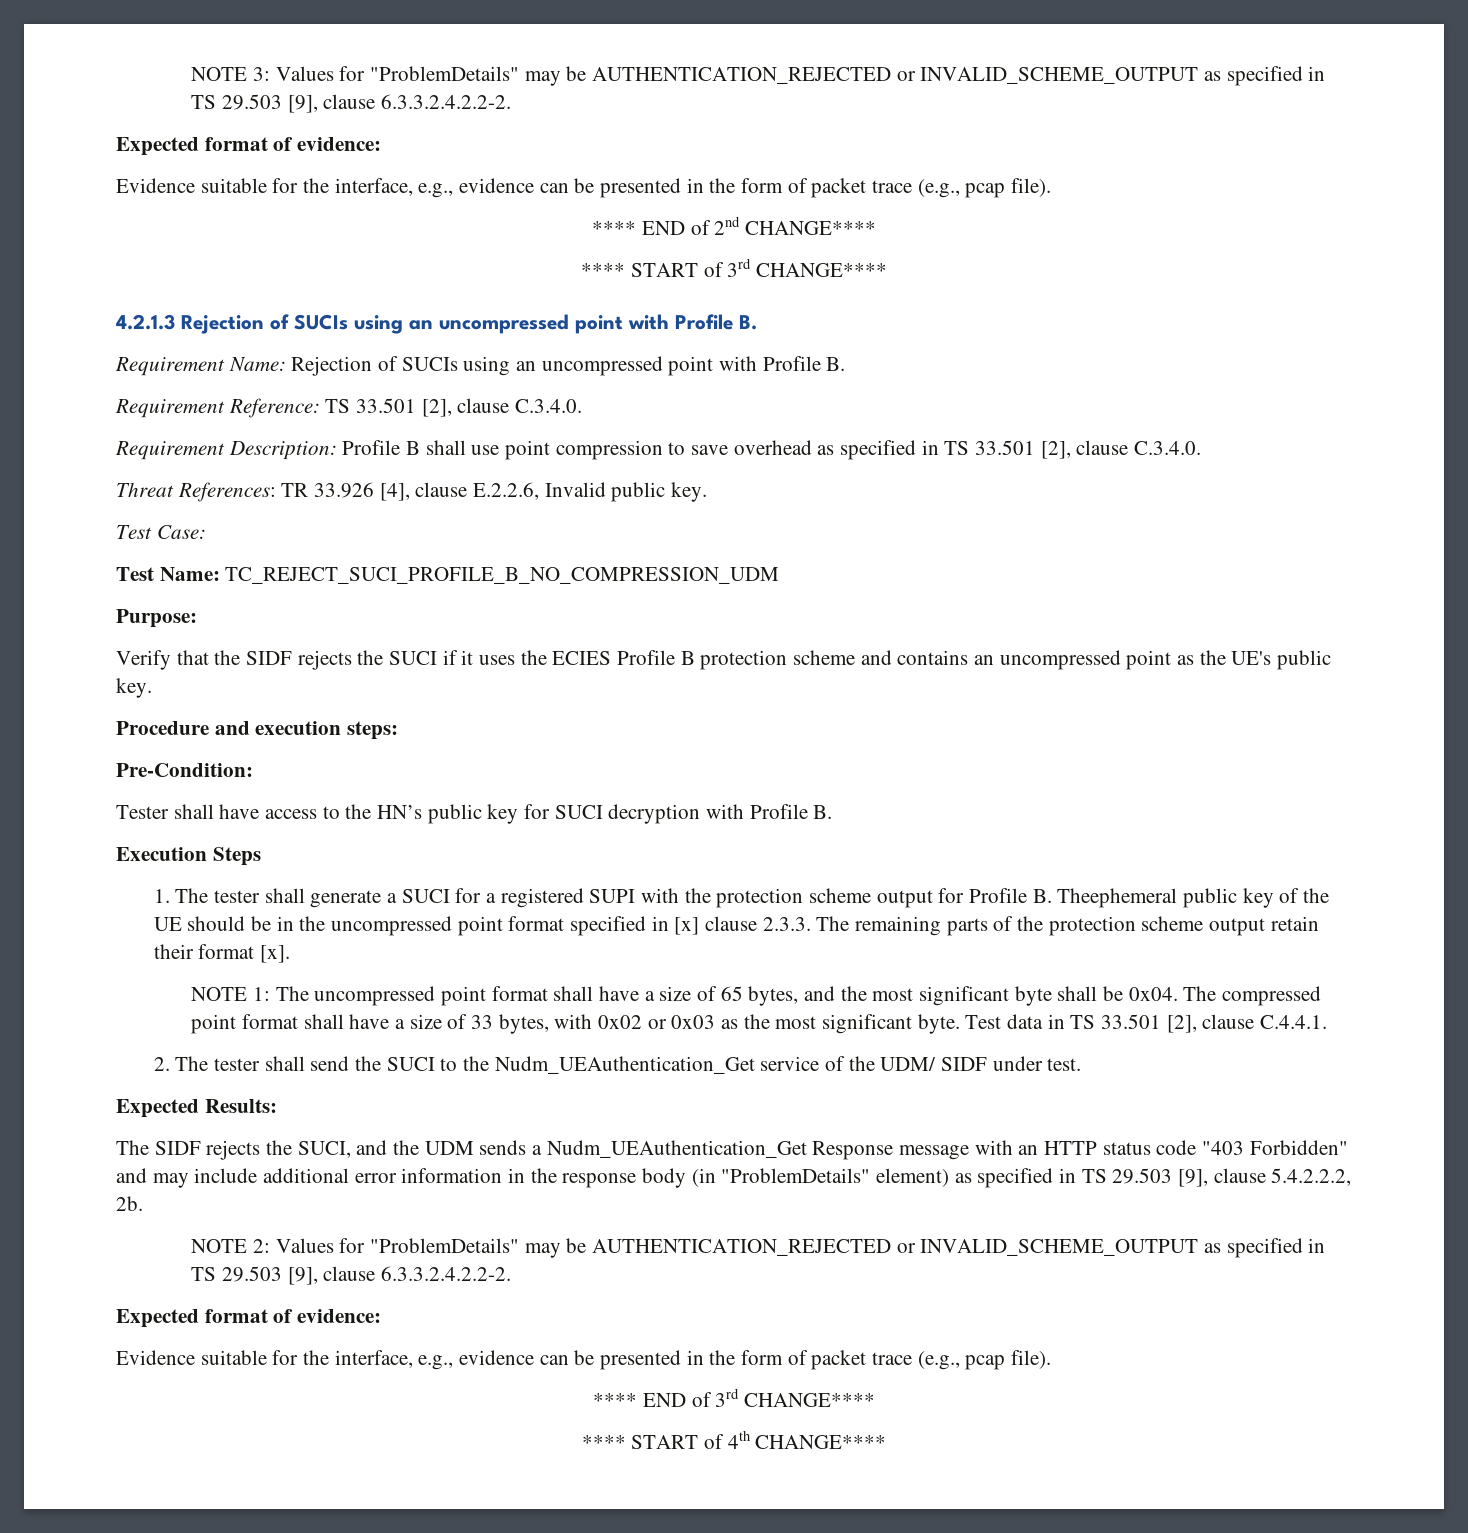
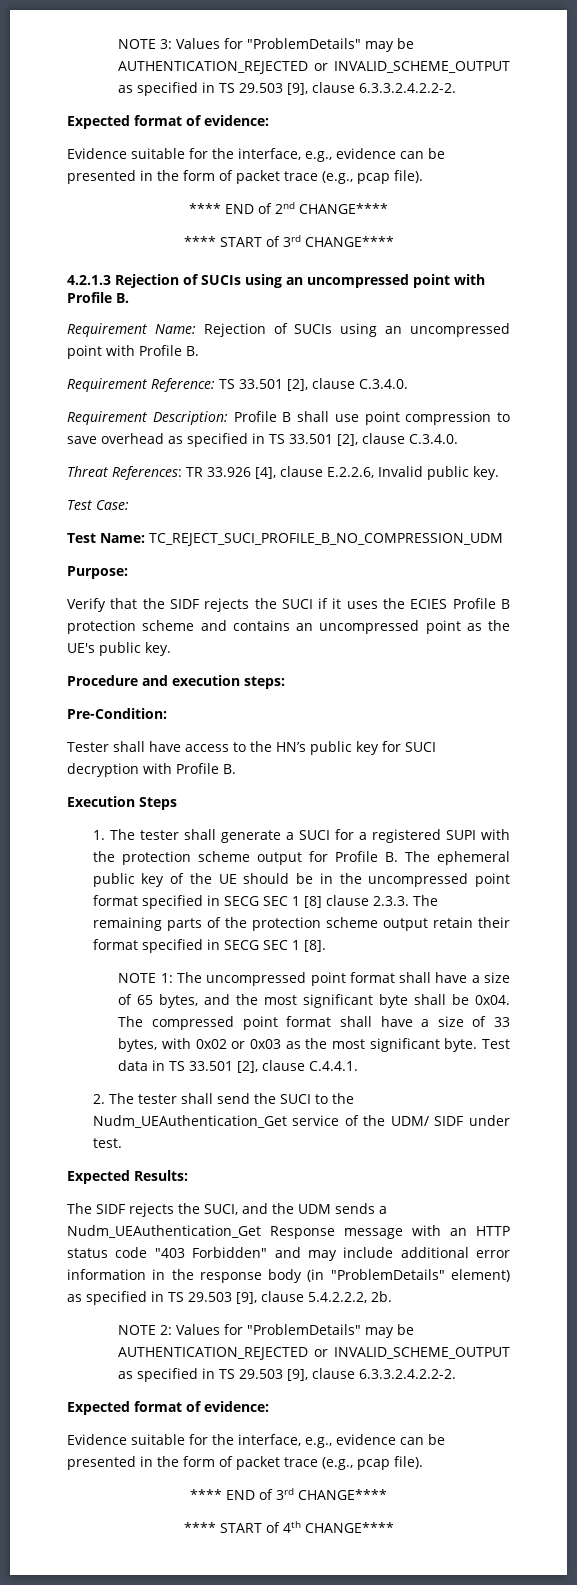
- 1. The tester shall generate a SUCI for a registered SUPI with the protection scheme output for Profile B. Theephemeral public key of the UE should be in the uncompressed point format specified in [x] clause 2.3.3. The remaining parts of the protection scheme output retain their format [x].
+ 1. The tester shall generate a SUCI for a registered SUPI with the protection scheme output for Profile B. The ephemeral public key of the UE should be in the uncompressed point format specified in SECG SEC 1 [8] clause 2.3.3. The remaining parts of the protection scheme output retain their format specified in SECG SEC 1 [8].

